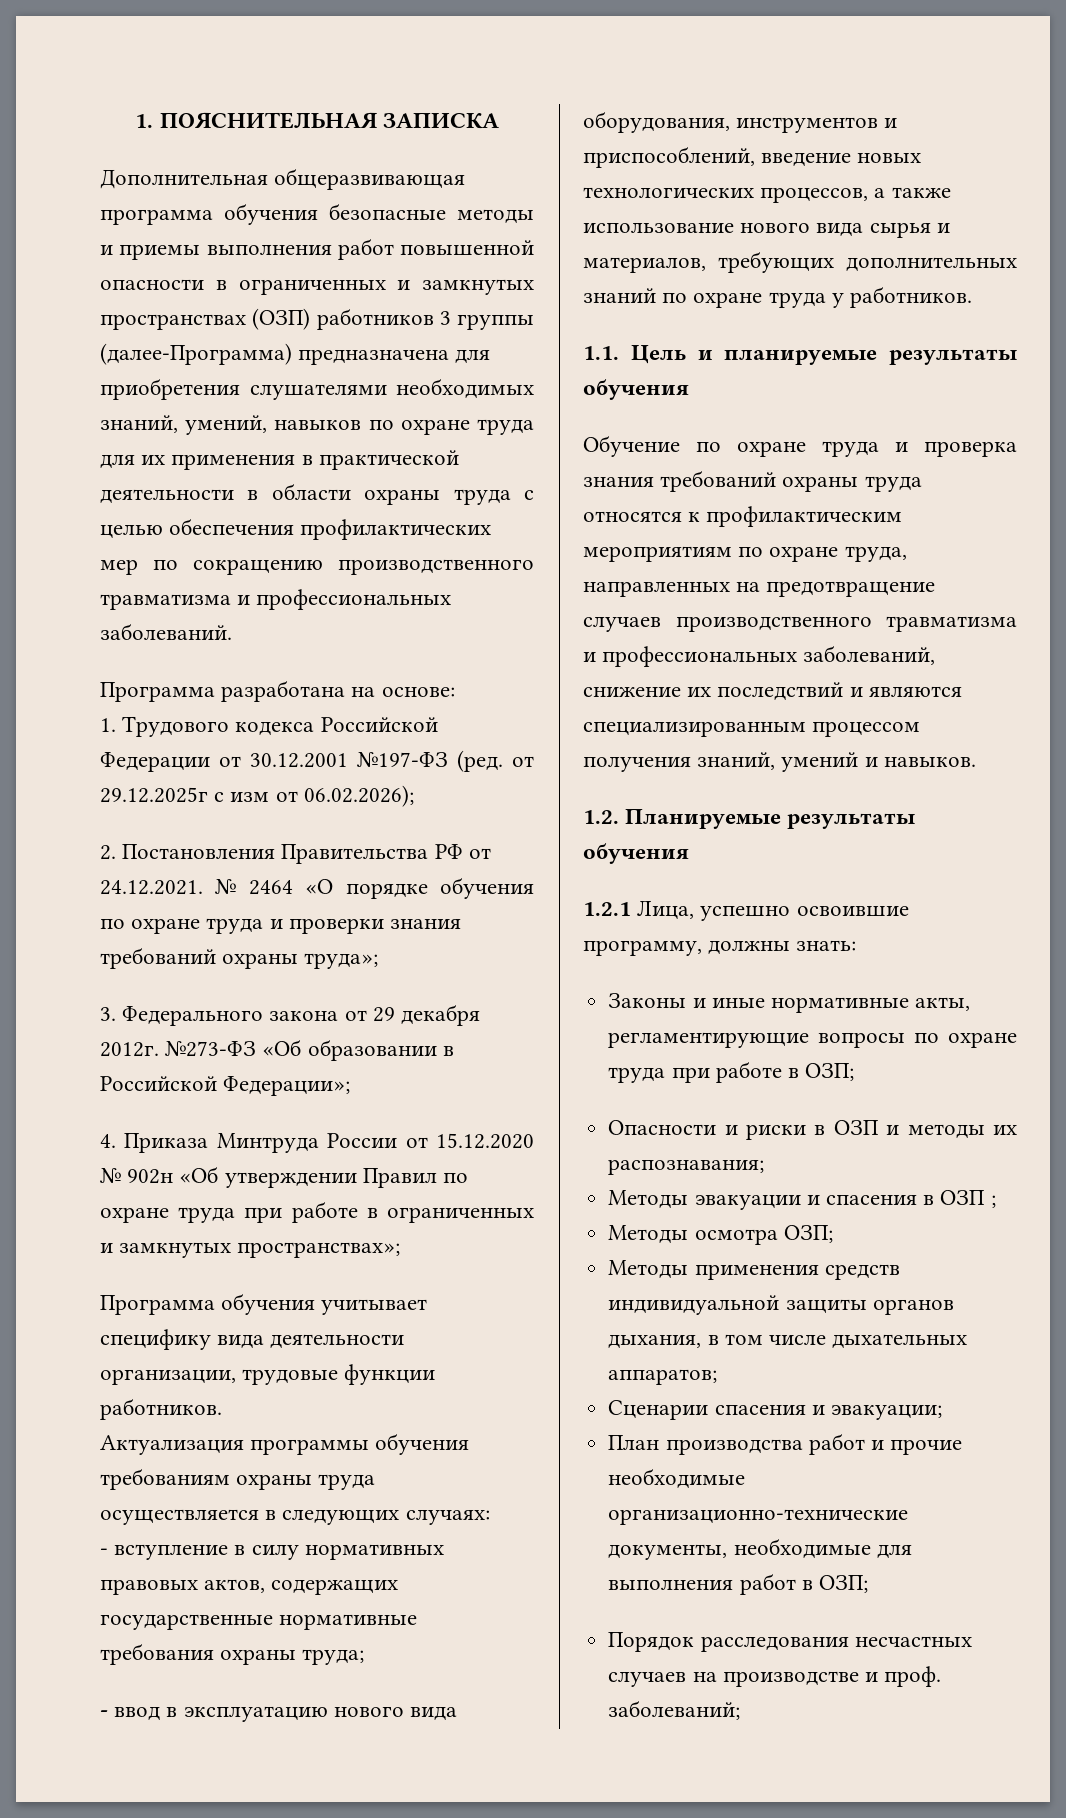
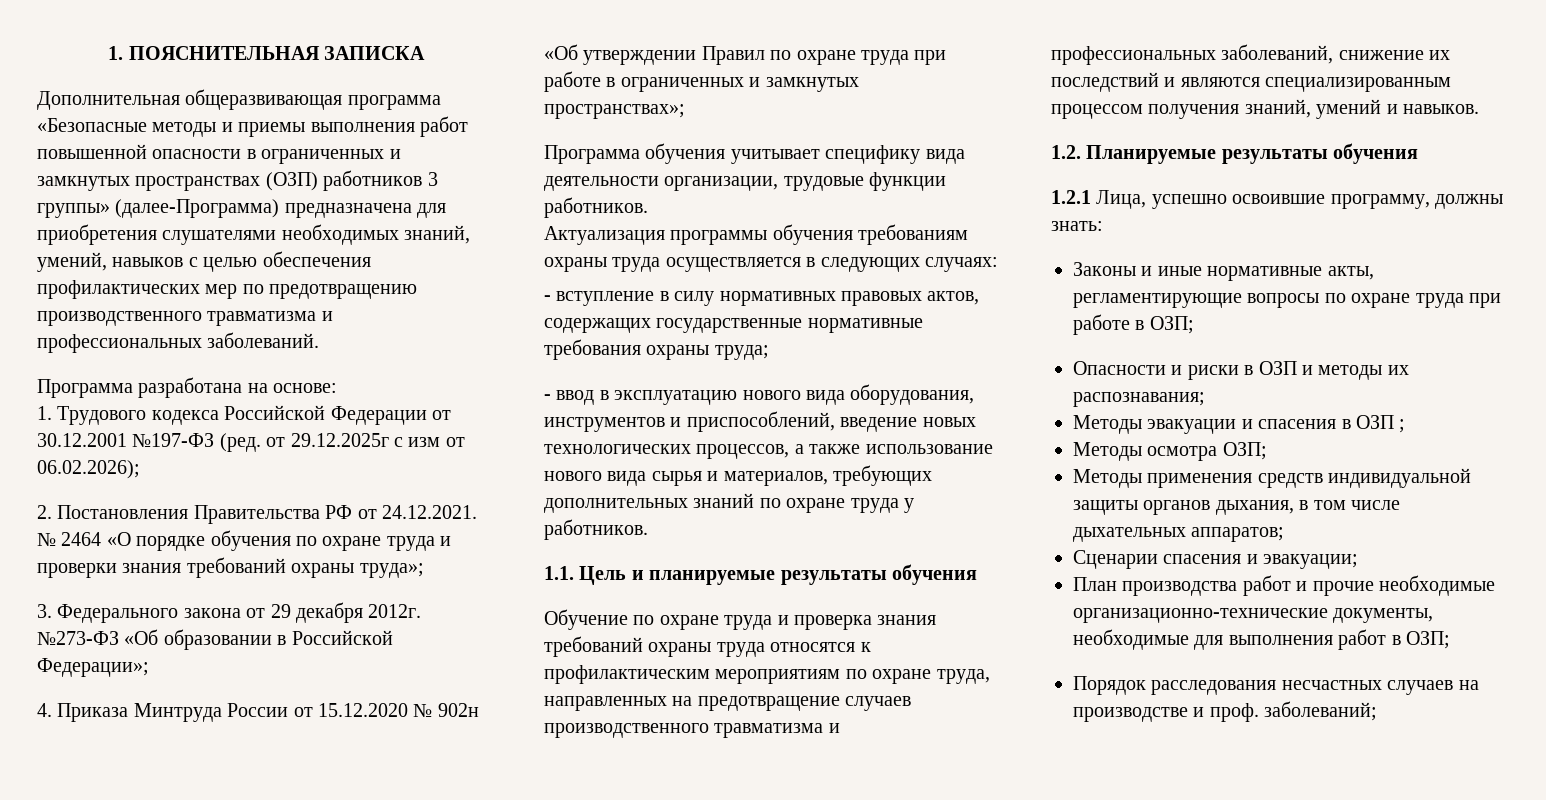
- Дополнительная общеразвивающая программа обучения безопасные методы и приемы выполнения работ повышенной опасности в ограниченных и замкнутых пространствах (ОЗП) работников 3 группы (далее-Программа) предназначена для приобретения слушателями необходимых знаний, умений, навыков по охране труда для их применения в практической деятельности в области охраны труда с целью обеспечения профилактических мер по сокращению производственного травматизма и профессиональных заболеваний.
+ Дополнительная общеразвивающая программа «Безопасные методы и приемы выполнения работ повышенной опасности в ограниченных и замкнутых пространствах (ОЗП) работников 3 группы» (далее-Программа) предназначена для приобретения слушателями необходимых знаний, умений, навыков с целью обеспечения профилактических мер по предотвращению производственного травматизма и профессиональных заболеваний.

